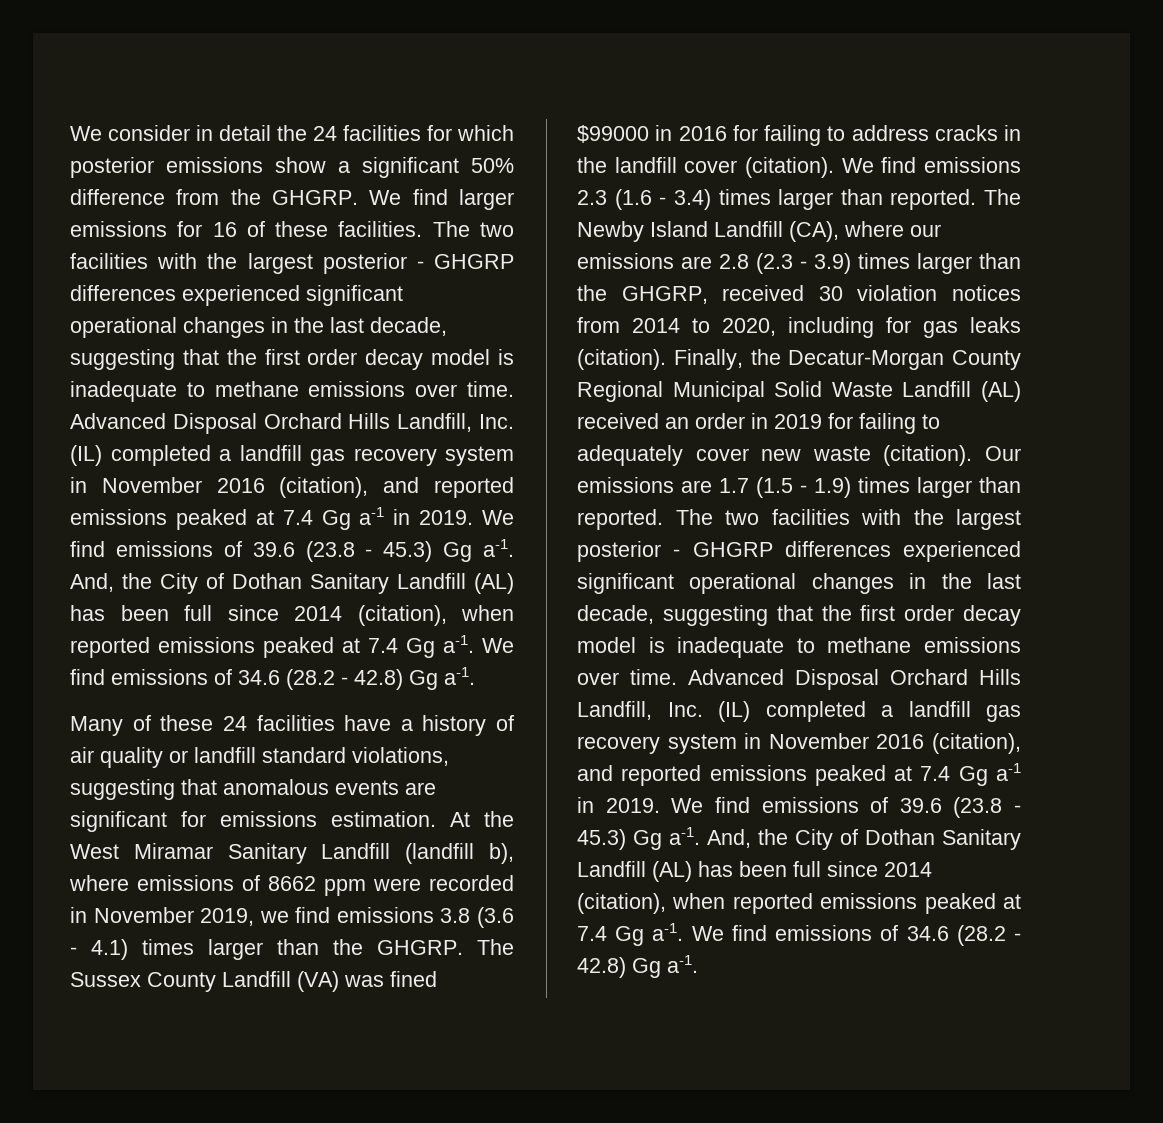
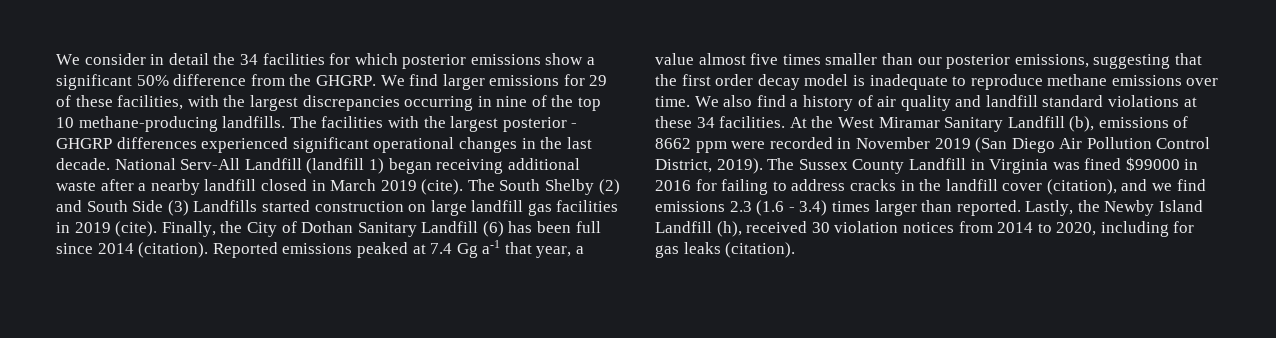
- We consider in detail the 24 facilities for which posterior emissions show a significant 50% difference from the GHGRP.
+ We consider in detail the 34 facilities for which posterior emissions show a significant 50% difference from the GHGRP.
- We find larger emissions for 16 of these facilities. The two facilities with the largest posterior - GHGRP differences experienced significant operational changes in the last decade, suggesting that the first order decay model is inadequate to methane emissions over time. Advanced Disposal Orchard Hills Landfill, Inc. (IL) completed a landfill gas recovery system in November 2016 (citation), and reported emissions peaked at 7.4 Gg a-1 in 2019. We find emissions of 39.6 (23.8 - 45.3) Gg a-1. And, the City of Dothan Sanitary Landfill (AL) has been full since 2014 (citation), when reported emissions peaked at 7.4 Gg a-1. We find emissions of 34.6 (28.2 - 42.8) Gg a-1.
- Many of these 24 facilities have a history of air quality or landfill standard violations, suggesting that anomalous events are significant for emissions estimation.
+ We find larger emissions for 29 of these facilities, with the largest discrepancies occurring in nine of the top 10 methane-producing landfills. The facilities with the largest posterior - GHGRP differences experienced significant operational changes in the last decade. National Serv-All Landfill (landfill 1) began receiving additional waste after a nearby landfill closed in March 2019 (cite). The South Shelby (2) and South Side (3) Landfills started construction on large landfill gas facilities in 2019 (cite). Finally, the City of Dothan Sanitary Landfill (6) has been full since 2014 (citation). Reported emissions peaked at 7.4 Gg a-1 that year, a value almost five times smaller than our posterior emissions, suggesting that the first order decay model is inadequate to reproduce methane emissions over time. We also find a history of air quality and landfill standard violations at these 34 facilities.
- At the West Miramar Sanitary Landfill (landfill b), where emissions of 8662 ppm were recorded in November 2019, we find emissions 3.8 (3.6 - 4.1) times larger than the GHGRP.
+ At the West Miramar Sanitary Landfill (b), emissions of 8662 ppm were recorded in November 2019 (San Diego Air Pollution Control District, 2019).
- The Sussex County Landfill (VA) was fined $99000 in 2016 for failing to address cracks in the landfill cover (citation). We find emissions 2.3 (1.6 - 3.4) times larger than reported.
+ The Sussex County Landfill in Virginia was fined $99000 in 2016 for failing to address cracks in the landfill cover (citation), and we find emissions 2.3 (1.6 - 3.4) times larger than reported.
- The Newby Island Landfill (CA), where our emissions are 2.8 (2.3 - 3.9) times larger than the GHGRP, received 30 violation notices from 2014 to 2020, including for gas leaks (citation). Finally, the Decatur-Morgan County Regional Municipal Solid Waste Landfill (AL) received an order in 2019 for failing to adequately cover new waste (citation). Our emissions are 1.7 (1.5 - 1.9) times larger than reported. The two facilities with the largest posterior - GHGRP differences experienced significant operational changes in the last decade, suggesting that the first order decay model is inadequate to methane emissions over time. Advanced Disposal Orchard Hills Landfill, Inc. (IL) completed a landfill gas recovery system in November 2016 (citation), and reported emissions peaked at 7.4 Gg a-1 in 2019. We find emissions of 39.6 (23.8 - 45.3) Gg a-1. And, the City of Dothan Sanitary Landfill (AL) has been full since 2014 (citation), when reported emissions peaked at 7.4 Gg a-1. We find emissions of 34.6 (28.2 - 42.8) Gg a-1.
+ Lastly, the Newby Island Landfill (h), received 30 violation notices from 2014 to 2020, including for gas leaks (citation).

